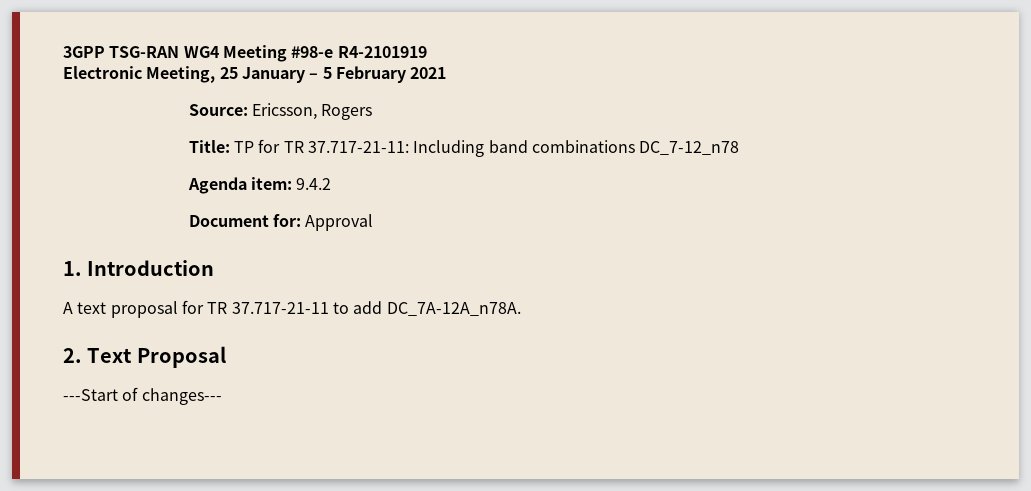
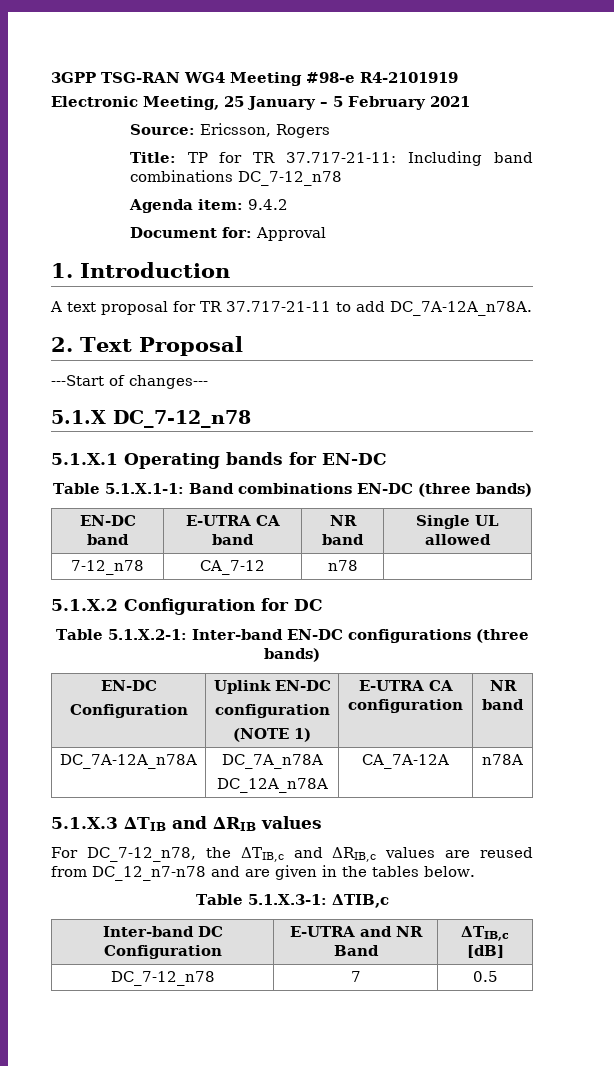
+ 5.1.X DC_7-12_n78
+ 5.1.X.1 Operating bands for EN-DC
+ Table 5.1.X.1-1: Band combinations EN-DC (three bands)
+ EN-DC band | E-UTRA CA band | NR band | Single UL allowed
+ 7-12_n78 | CA_7-12 | n78 |
+ 5.1.X.2 Configuration for DC
+ Table 5.1.X.2-1: Inter-band EN-DC configurations (three bands)
+ EN-DC
+ Configuration | Uplink EN-DC
+ configuration
+ (NOTE 1) | E-UTRA CA configuration | NR band
+ DC_7A-12A_n78A | DC_7A_n78A
+ DC_12A_n78A | CA_7A-12A | n78A
+ 5.1.X.3 ∆TIB and ∆RIB values
+ For DC_7-12_n78, the ΔTIB,c and ΔRIB,c values are reused from DC_12_n7-n78 and are given in the tables below.
+ Table 5.1.X.3-1: ΔTIB,c
+ Inter-band DC Configuration | E-UTRA and NR Band | ΔTIB,c [dB]
+ DC_7-12_n78 | 7 | 0.5

